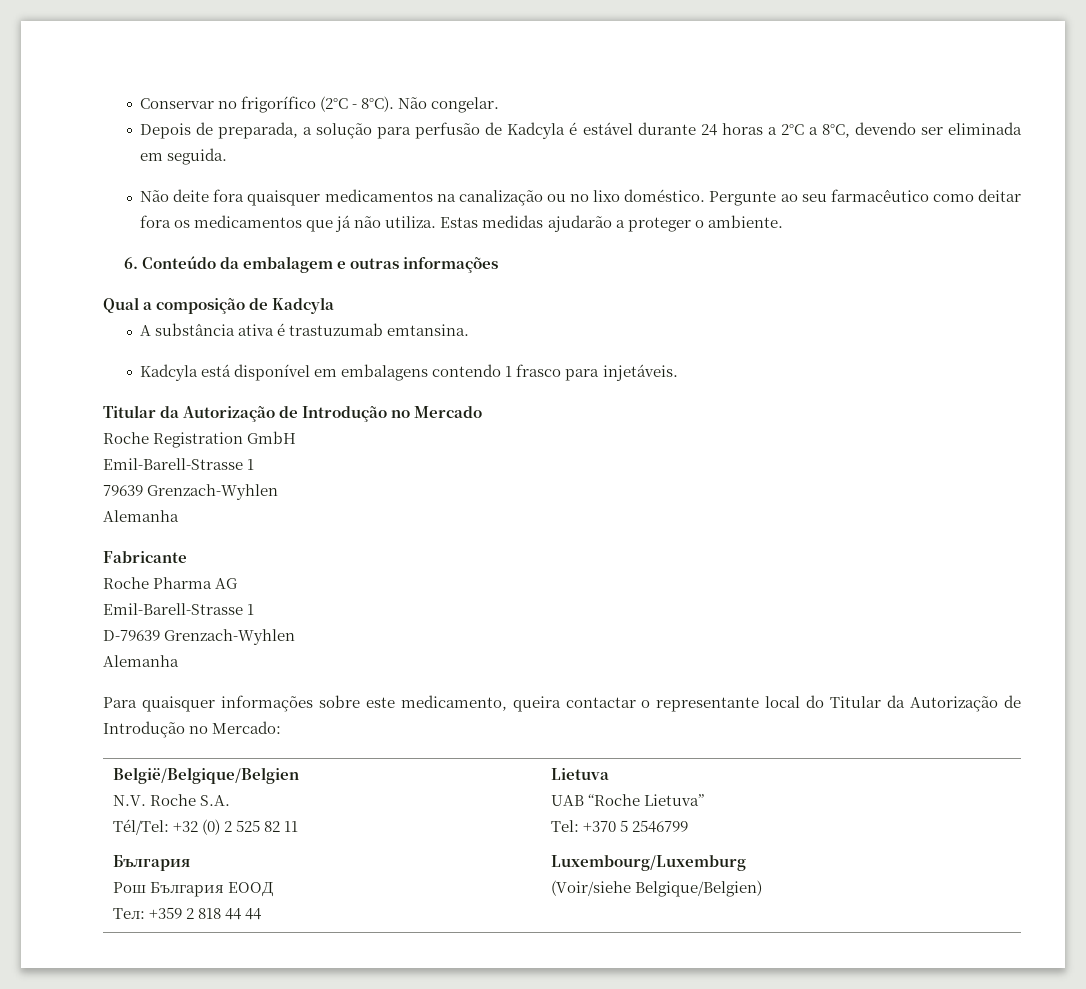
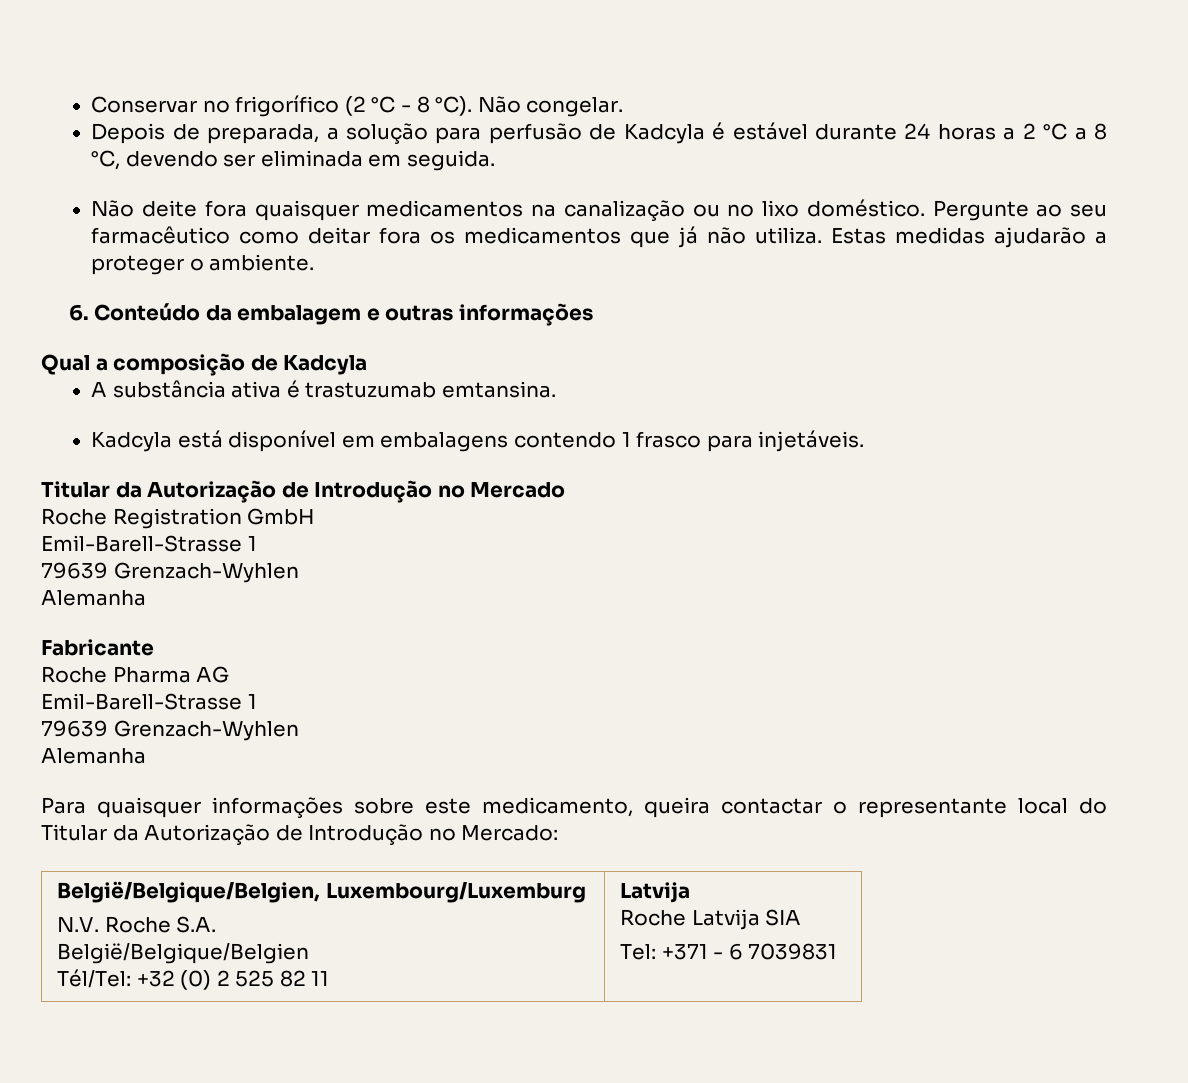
- Conservar no frigorífico (2°C - 8°C).
+ Conservar no frigorífico (2 °C - 8 °C).
- Depois de preparada, a solução para perfusão de Kadcyla é estável durante 24 horas a 2°C a 8°C, devendo ser eliminada em seguida.
+ Depois de preparada, a solução para perfusão de Kadcyla é estável durante 24 horas a 2 °C a 8 °C, devendo ser eliminada em seguida.
  Roche Pharma AG
  Emil-Barell-Strasse 1
- D-79639 Grenzach-Wyhlen
+ 79639 Grenzach-Wyhlen
+ België/Belgique/Belgien, Luxembourg/Luxemburg
+ N.V. Roche S.A.
  België/Belgique/Belgien
- N.V. Roche S.A.
- Tél/Tel: +32 (0) 2 525 82 11
- България
- Рош България ЕООД
- Тел: +359 2 818 44 44 | Lietuva
- UAB “Roche Lietuva”
- Tel: +370 5 2546799
- Luxembourg/Luxemburg
- (Voir/siehe Belgique/Belgien)
+ Tél/Tel: +32 (0) 2 525 82 11 | Latvija
+ Roche Latvija SIA
+ Tel: +371 - 6 7039831

